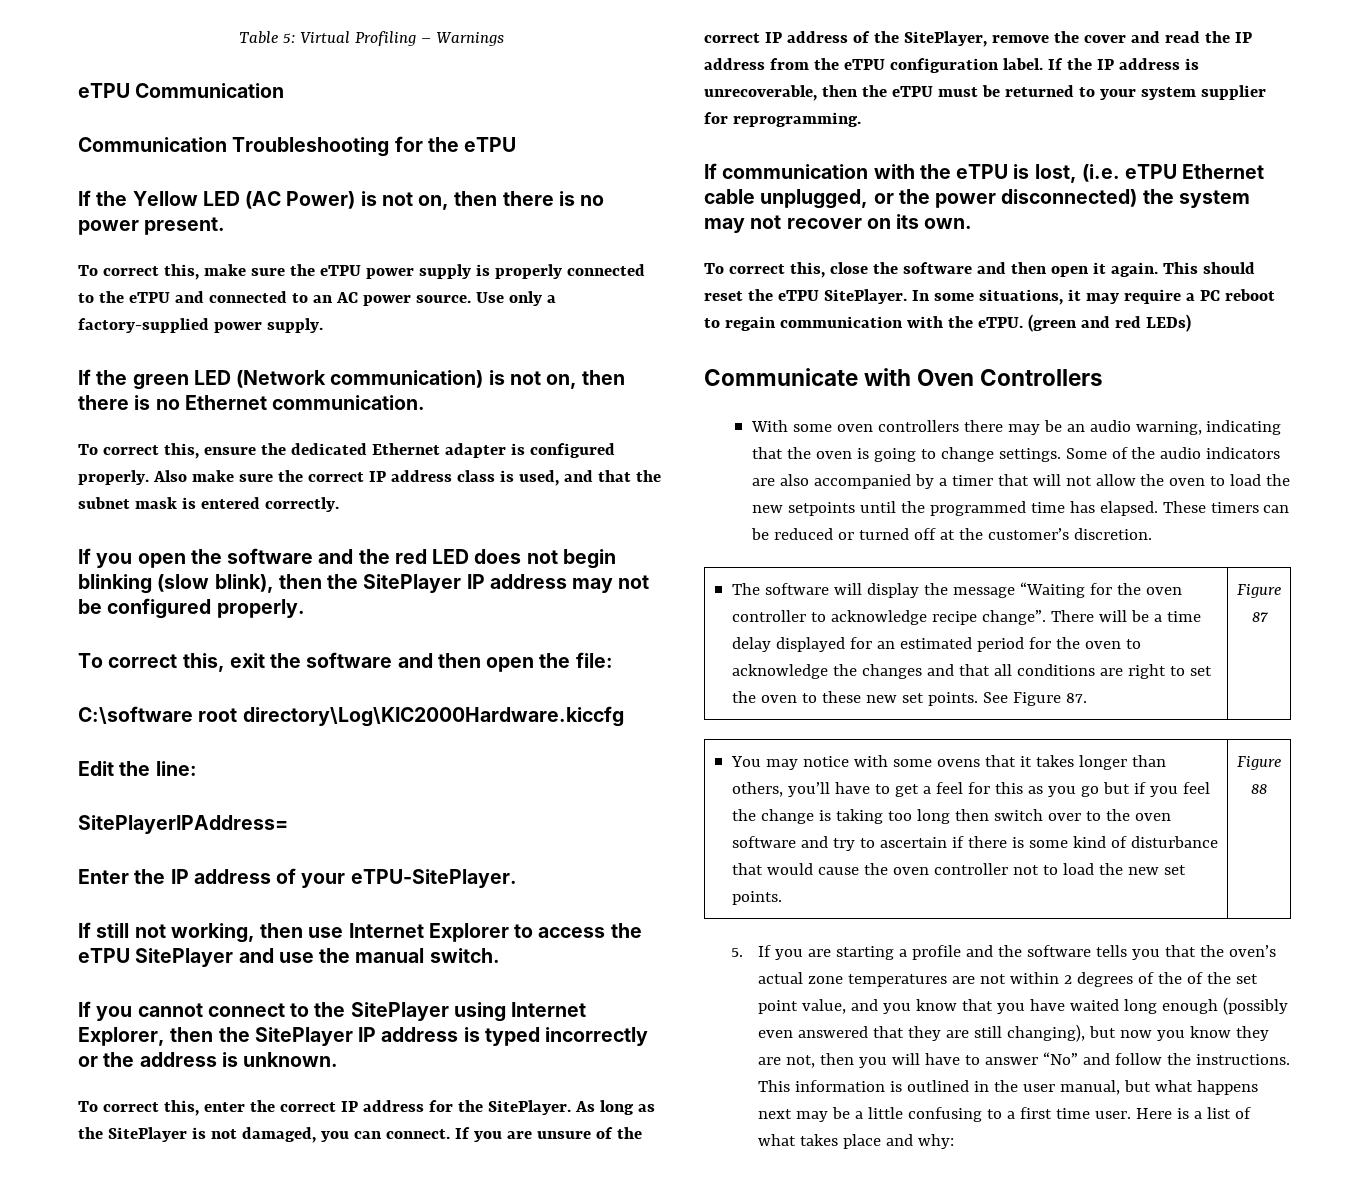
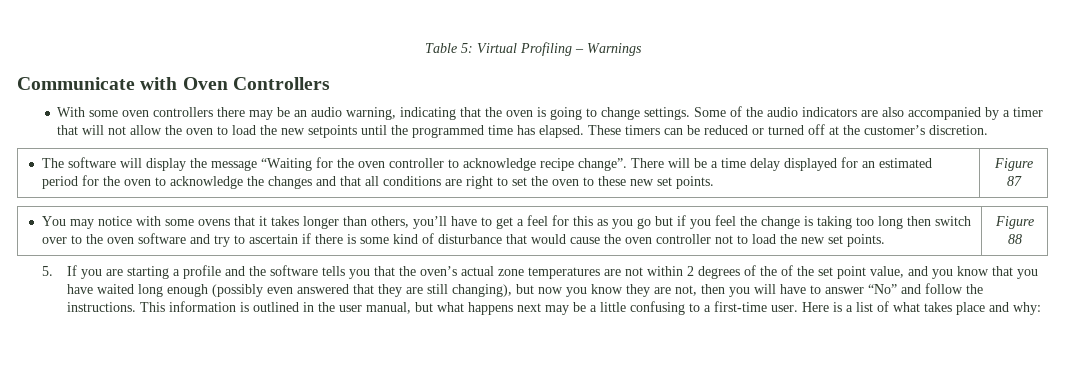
- eTPU Communication
- Communication Troubleshooting for the eTPU
- If the Yellow LED (AC Power) is not on, then there is no power present.
- To correct this, make sure the eTPU power supply is properly connected to the eTPU and connected to an AC power source. Use only a factory-supplied power supply.
- If the green LED (Network communication) is not on, then there is no Ethernet communication.
- To correct this, ensure the dedicated Ethernet adapter is configured properly. Also make sure the correct IP address class is used, and that the subnet mask is entered correctly.
- If you open the software and the red LED does not begin blinking (slow blink), then the SitePlayer IP address may not be configured properly.
- To correct this, exit the software and then open the file:
- C:\software root directory\Log\KIC2000Hardware.kiccfg
- Edit the line:
- SitePlayerIPAddress=
- Enter the IP address of your eTPU-SitePlayer.
- If still not working, then use Internet Explorer to access the eTPU SitePlayer and use the manual switch.
- If you cannot connect to the SitePlayer using Internet Explorer, then the SitePlayer IP address is typed incorrectly or the address is unknown.
- To correct this, enter the correct IP address for the SitePlayer. As long as the SitePlayer is not damaged, you can connect. If you are unsure of the correct IP address of the SitePlayer, remove the cover and read the IP address from the eTPU configuration label. If the IP address is unrecoverable, then the eTPU must be returned to your system supplier for reprogramming.
- If communication with the eTPU is lost, (i.e. eTPU Ethernet cable unplugged, or the power disconnected) the system may not recover on its own.
- To correct this, close the software and then open it again. This should reset the eTPU SitePlayer. In some situations, it may require a PC reboot to regain communication with the eTPU. (green and red LEDs)
- See Figure 87.
- This information is outlined in the user manual, but what happens next may be a little confusing to a first time user.
+ This information is outlined in the user manual, but what happens next may be a little confusing to a first-time user.

